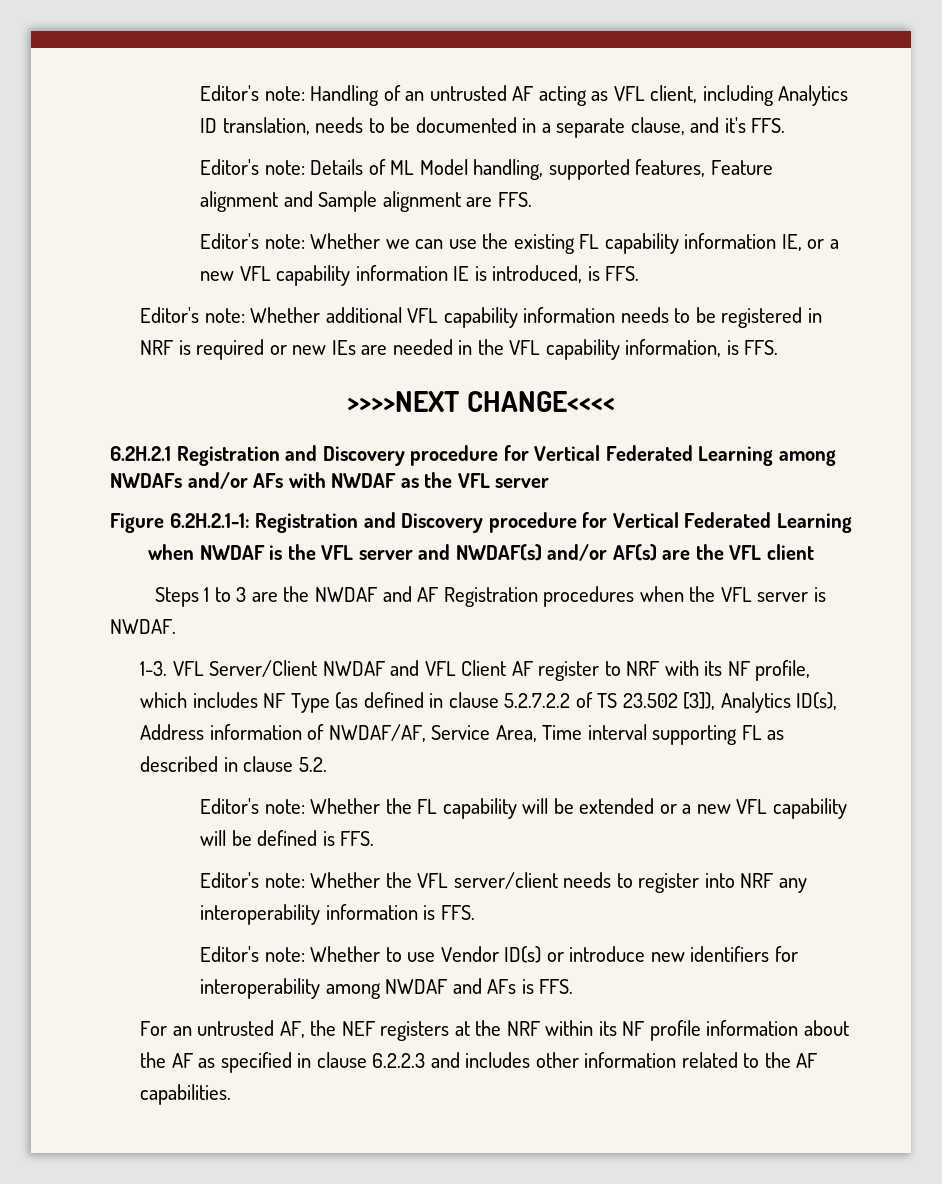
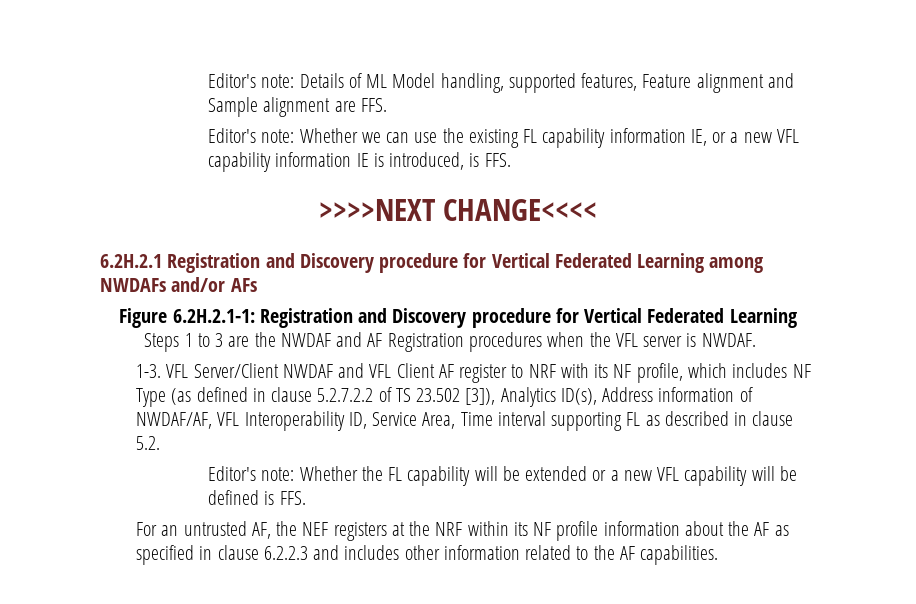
- Editor's note: Handling of an untrusted AF acting as VFL client, including Analytics ID translation, needs to be documented in a separate clause, and it's FFS.
- Editor's note: Whether additional VFL capability information needs to be registered in NRF is required or new IEs are needed in the VFL capability information, is FFS.
- 6.2H.2.1 Registration and Discovery procedure for Vertical Federated Learning among NWDAFs and/or AFs with NWDAF as the VFL server
+ 6.2H.2.1 Registration and Discovery procedure for Vertical Federated Learning among NWDAFs and/or AFs
- Figure 6.2H.2.1-1: Registration and Discovery procedure for Vertical Federated Learning when NWDAF is the VFL server and NWDAF(s) and/or AF(s) are the VFL client
+ Figure 6.2H.2.1-1: Registration and Discovery procedure for Vertical Federated Learning
- VFL Server/Client NWDAF and VFL Client AF register to NRF with its NF profile, which includes NF Type (as defined in clause 5.2.7.2.2 of TS 23.502 [3]), Analytics ID(s), Address information of NWDAF/AF, Service Area, Time interval supporting FL as described in clause 5.2.
+ VFL Server/Client NWDAF and VFL Client AF register to NRF with its NF profile, which includes NF Type (as defined in clause 5.2.7.2.2 of TS 23.502 [3]), Analytics ID(s), Address information of NWDAF/AF, VFL Interoperability ID, Service Area, Time interval supporting FL as described in clause 5.2.
- Editor's note: Whether the VFL server/client needs to register into NRF any interoperability information is FFS.
- Editor's note: Whether to use Vendor ID(s) or introduce new identifiers for interoperability among NWDAF and AFs is FFS.

